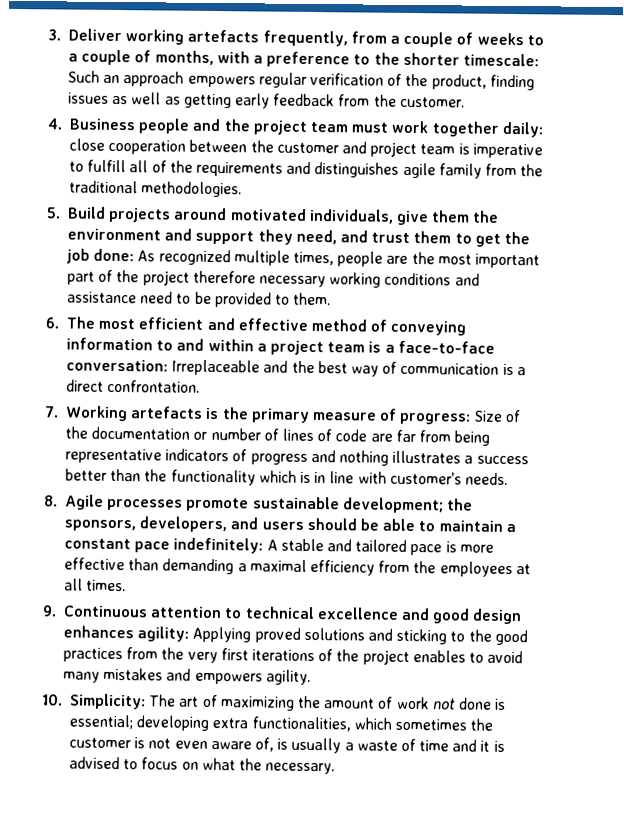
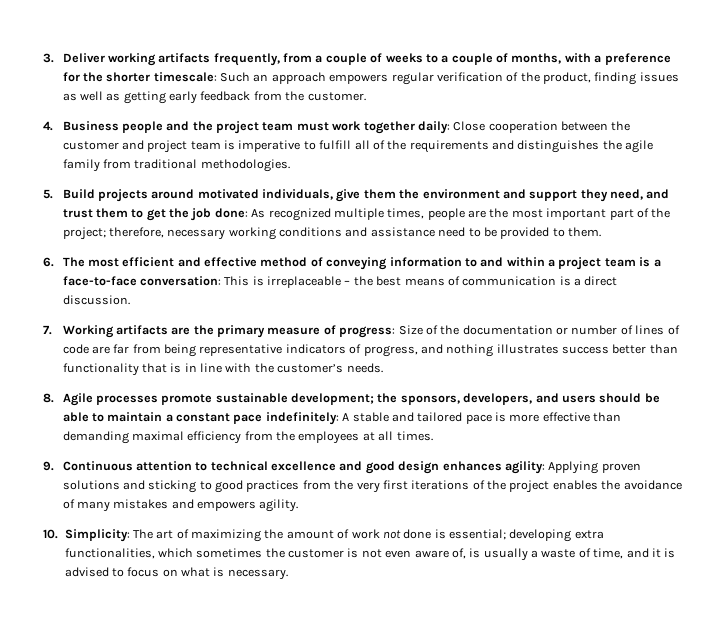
- 3. Deliver working artefacts frequently, from a couple of weeks to a couple of months, with a preference to the shorter timescale: Such an approach empowers regular verification of the product, finding issues as well as getting early feedback from the customer.
+ 3. Deliver working artifacts frequently, from a couple of weeks to a couple of months, with a preference for the shorter timescale: Such an approach empowers regular verification of the product, finding issues as well as getting early feedback from the customer.
- 4. Business people and the project team must work together daily: close cooperation between the customer and project team is imperative to fulfill all of the requirements and distinguishes agile family from the traditional methodologies.
+ 4. Business people and the project team must work together daily: Close cooperation between the customer and project team is imperative to fulfill all of the requirements and distinguishes the agile family from traditional methodologies.
- 5. Build projects around motivated individuals, give them the environment and support they need, and trust them to get the job done: As recognized multiple times, people are the most important part of the project therefore necessary working conditions and assistance need to be provided to them.
+ 5. Build projects around motivated individuals, give them the environment and support they need, and trust them to get the job done: As recognized multiple times, people are the most important part of the project; therefore, necessary working conditions and assistance need to be provided to them.
- 6. The most efficient and effective method of conveying information to and within a project team is a face-to-face conversation: Irreplaceable and the best way of communication is a direct confrontation.
+ 6. The most efficient and effective method of conveying information to and within a project team is a face-to-face conversation: This is irreplaceable – the best means of communication is a direct discussion.
- 7. Working artefacts is the primary measure of progress: Size of the documentation or number of lines of code are far from being representative indicators of progress and nothing illustrates a success better than the functionality which is in line with customer’s needs.
+ 7. Working artifacts are the primary measure of progress: Size of the documentation or number of lines of code are far from being representative indicators of progress, and nothing illustrates success better than functionality that is in line with the customer’s needs.
- 8. Agile processes promote sustainable development; the sponsors, developers, and users should be able to maintain a constant pace indefinitely: A stable and tailored pace is more effective than demanding a maximal efficiency from the employees at all times.
+ 8. Agile processes promote sustainable development; the sponsors, developers, and users should be able to maintain a constant pace indefinitely: A stable and tailored pace is more effective than demanding maximal efficiency from the employees at all times.
- 9. Continuous attention to technical excellence and good design enhances agility: Applying proved solutions and sticking to the good practices from the very first iterations of the project enables to avoid many mistakes and empowers agility.
+ 9. Continuous attention to technical excellence and good design enhances agility: Applying proven solutions and sticking to good practices from the very first iterations of the project enables the avoidance of many mistakes and empowers agility.
- 10. Simplicity: The art of maximizing the amount of work not done is essential; developing extra functionalities, which sometimes the customer is not even aware of, is usually a waste of time and it is advised to focus on what the necessary.
+ 10. Simplicity: The art of maximizing the amount of work not done is essential; developing extra functionalities, which sometimes the customer is not even aware of, is usually a waste of time, and it is advised to focus on what is necessary.

